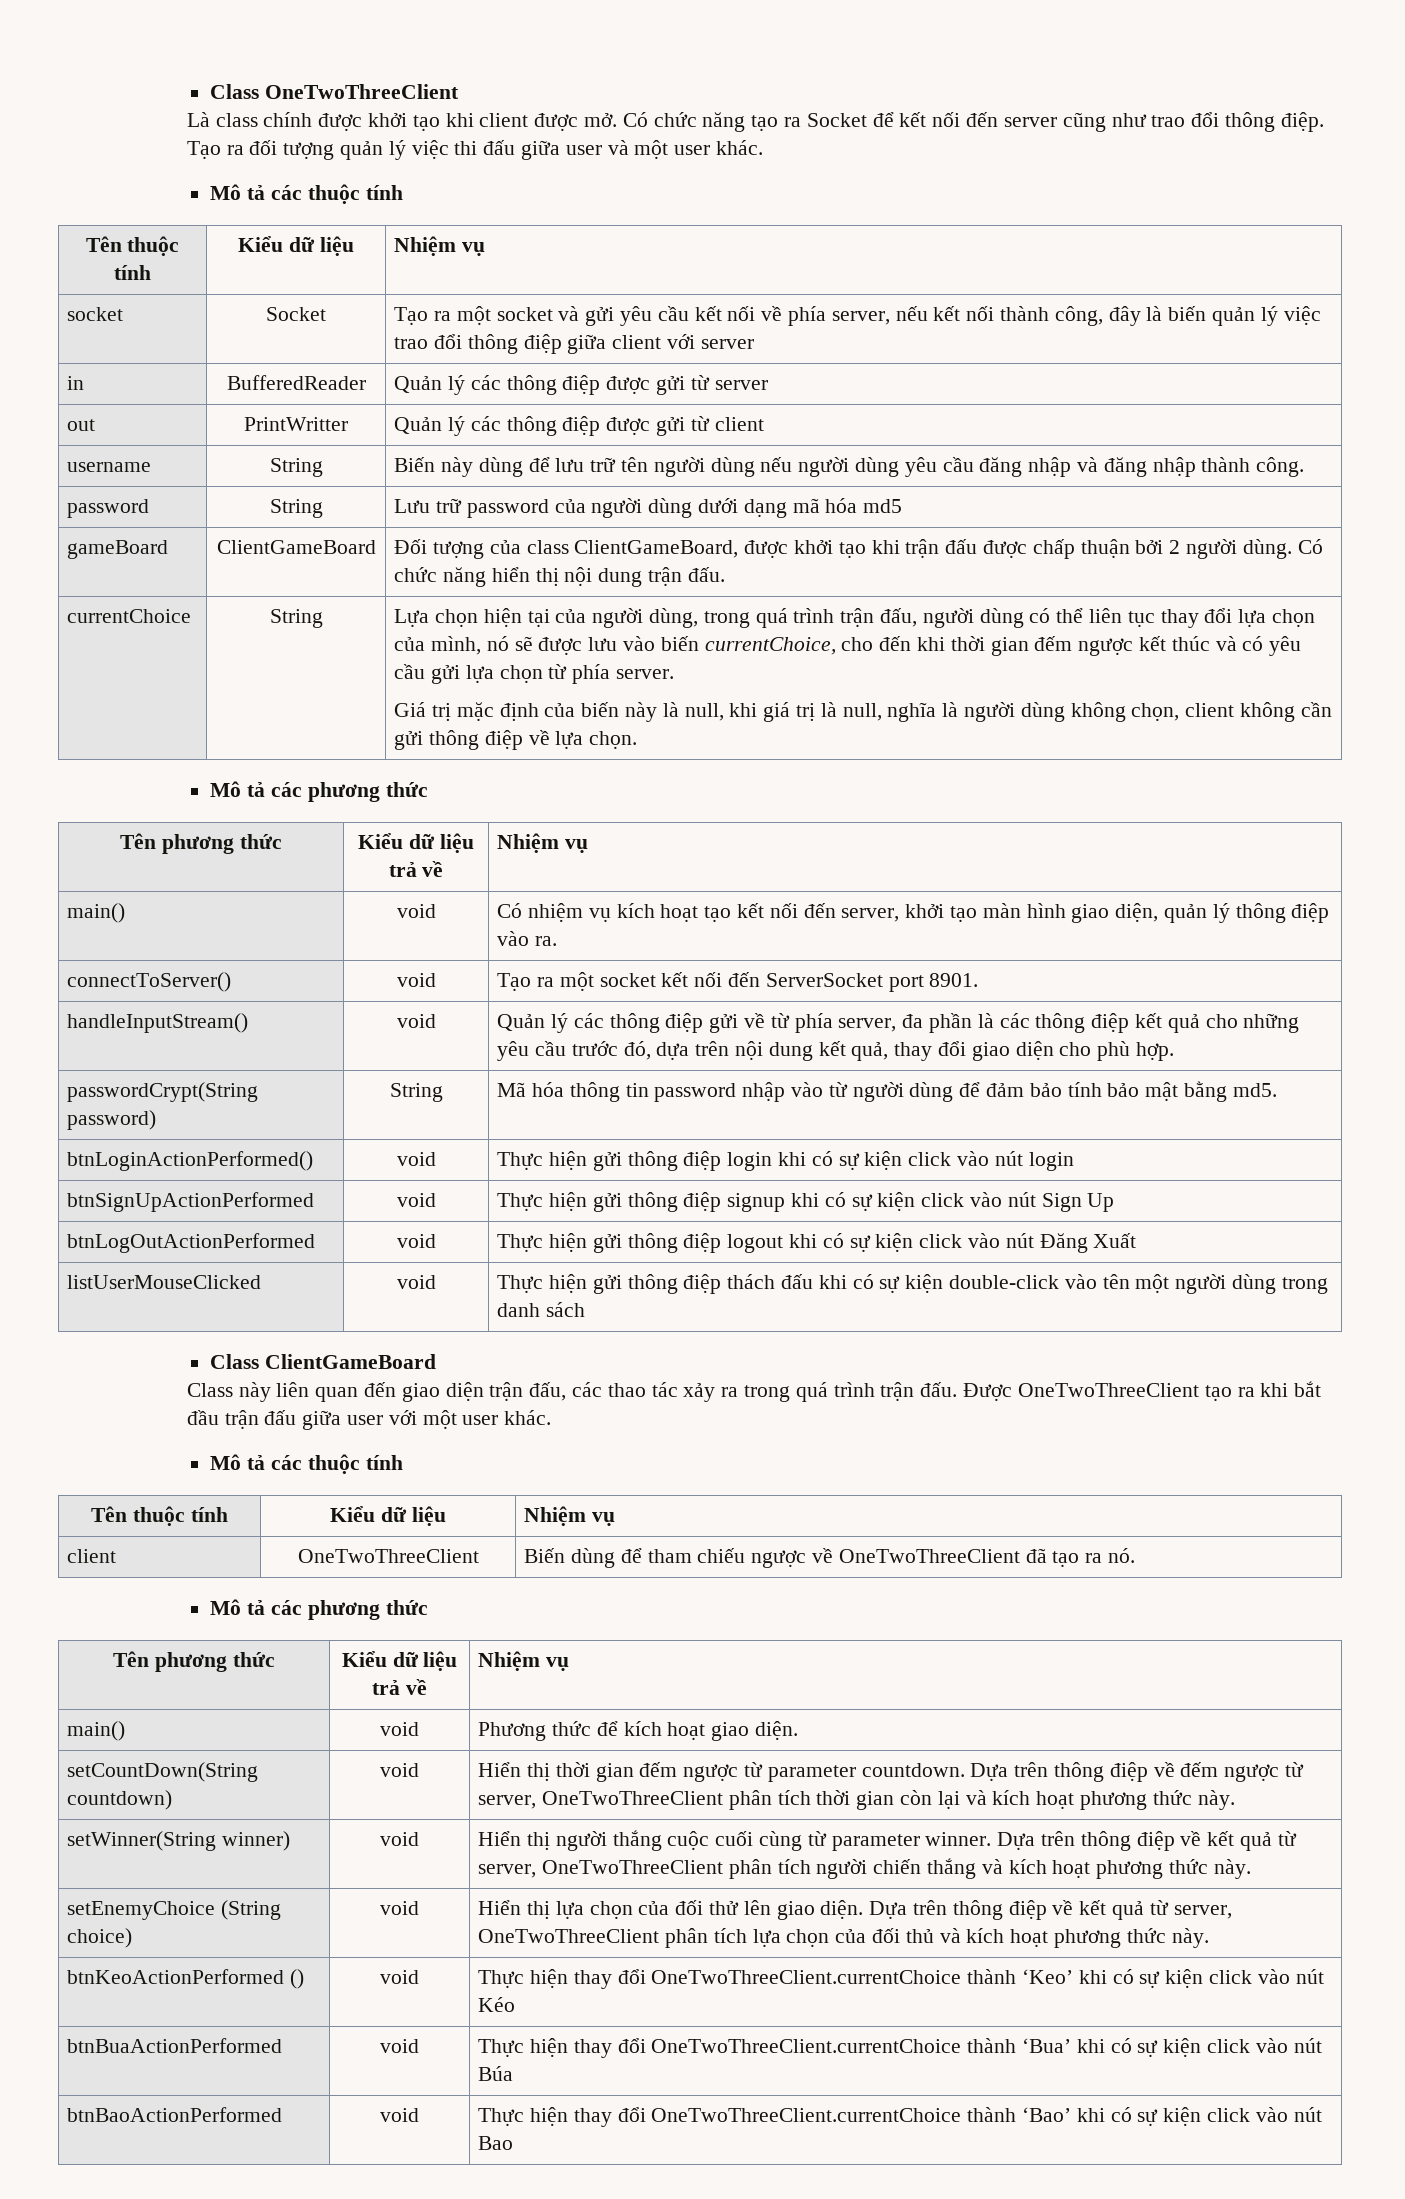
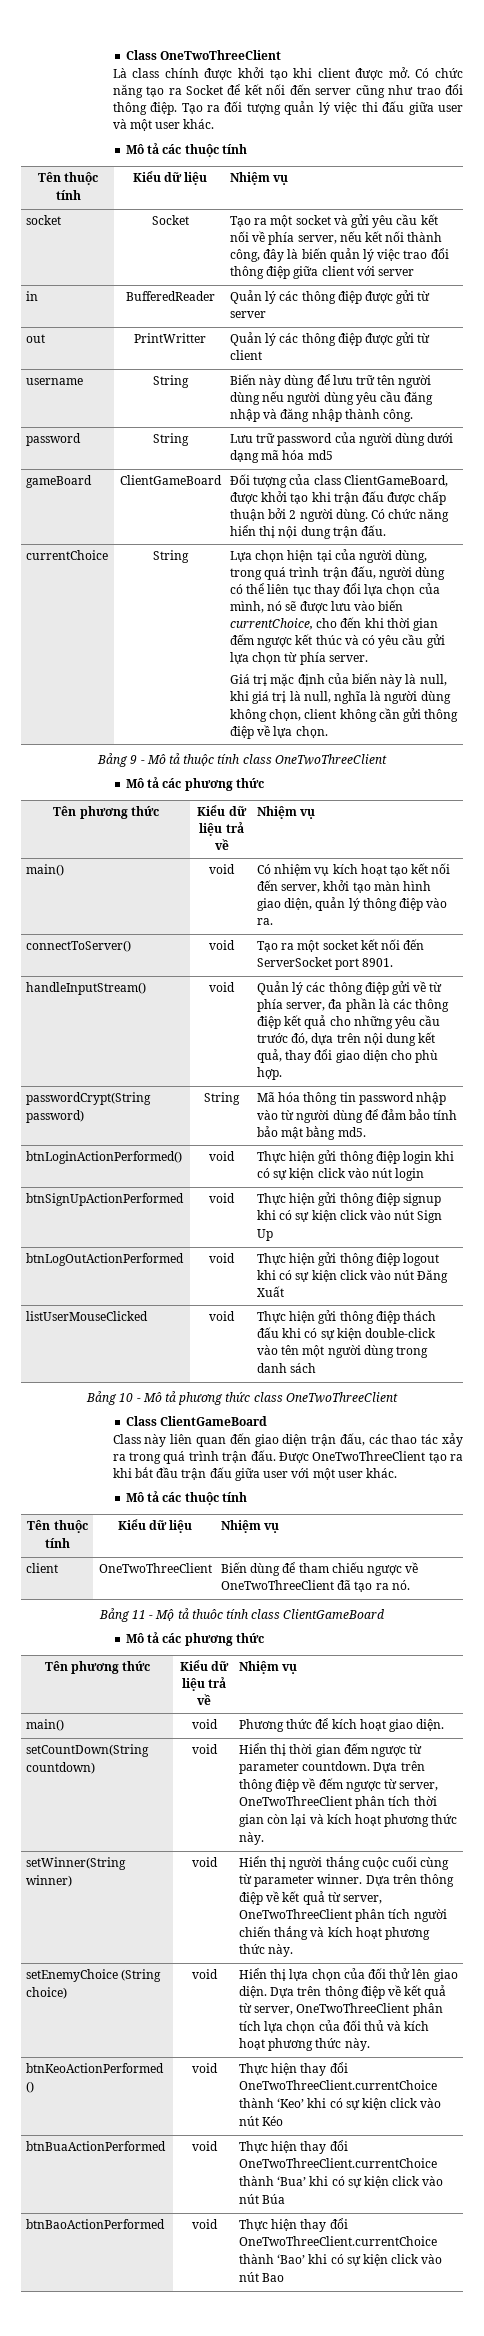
+ Bảng 9 - Mô tả thuộc tính class OneTwoThreeClient
+ Bảng 10 - Mô tả phương thức class OneTwoThreeClient
+ Bảng 11 - Mộ tả thuôc tính class ClientGameBoard

